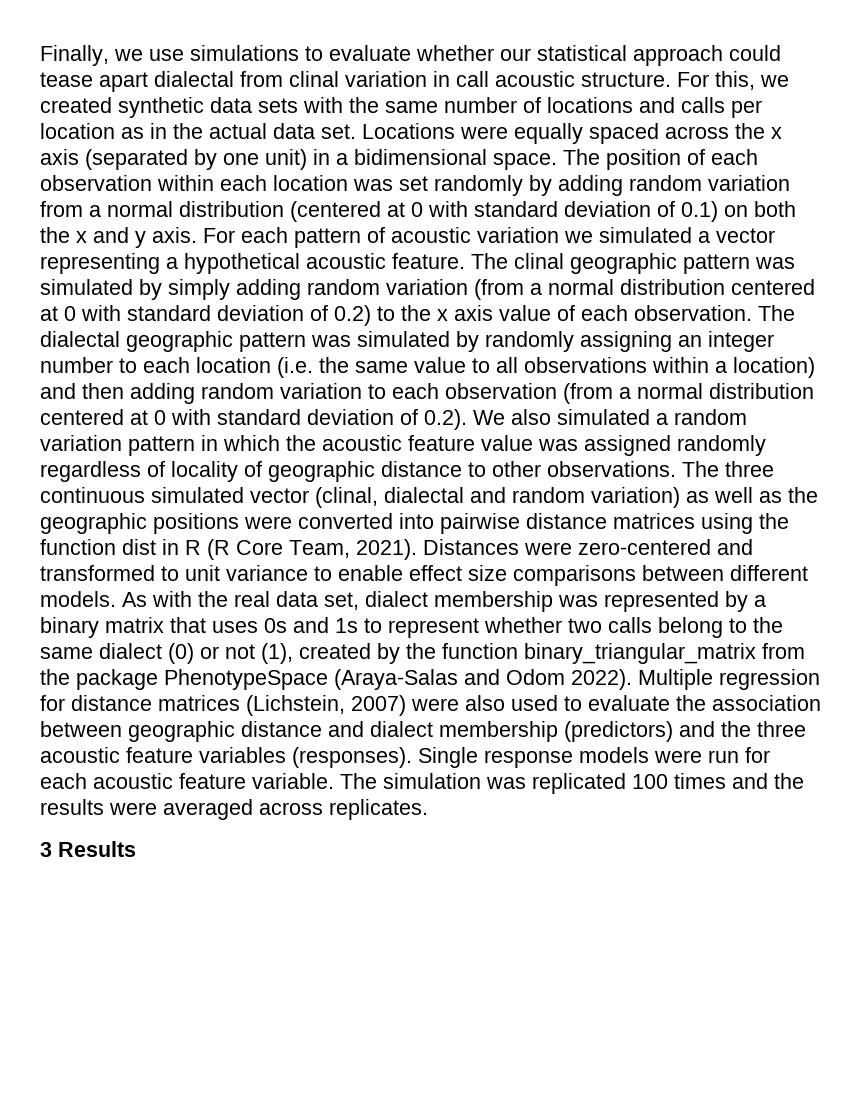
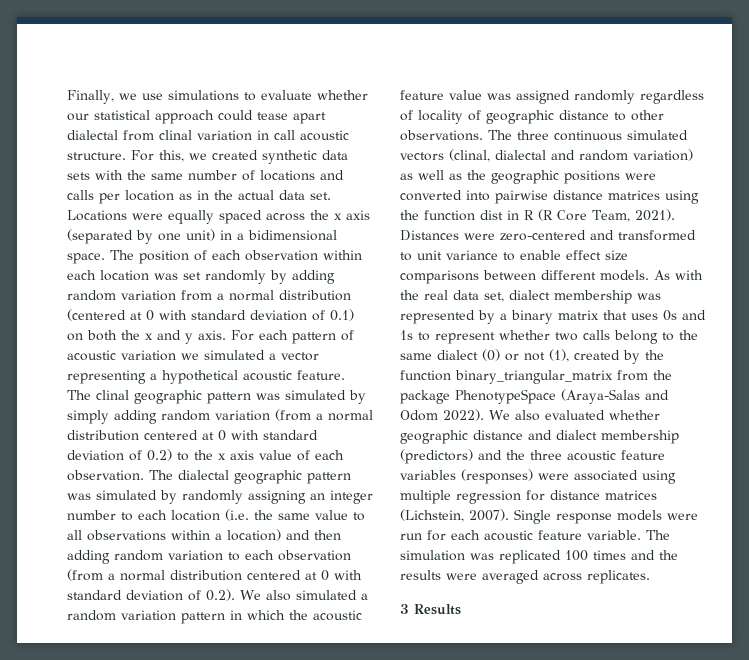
- The three continuous simulated vector (clinal, dialectal and random variation) as well as the geographic positions were converted into pairwise distance matrices using the function dist in R (R Core Team, 2021).
+ The three continuous simulated vectors (clinal, dialectal and random variation) as well as the geographic positions were converted into pairwise distance matrices using the function dist in R (R Core Team, 2021).
- Multiple regression for distance matrices (Lichstein, 2007) were also used to evaluate the association between geographic distance and dialect membership (predictors) and the three acoustic feature variables (responses).
+ We also evaluated whether geographic distance and dialect membership (predictors) and the three acoustic feature variables (responses) were associated using multiple regression for distance matrices (Lichstein, 2007).

